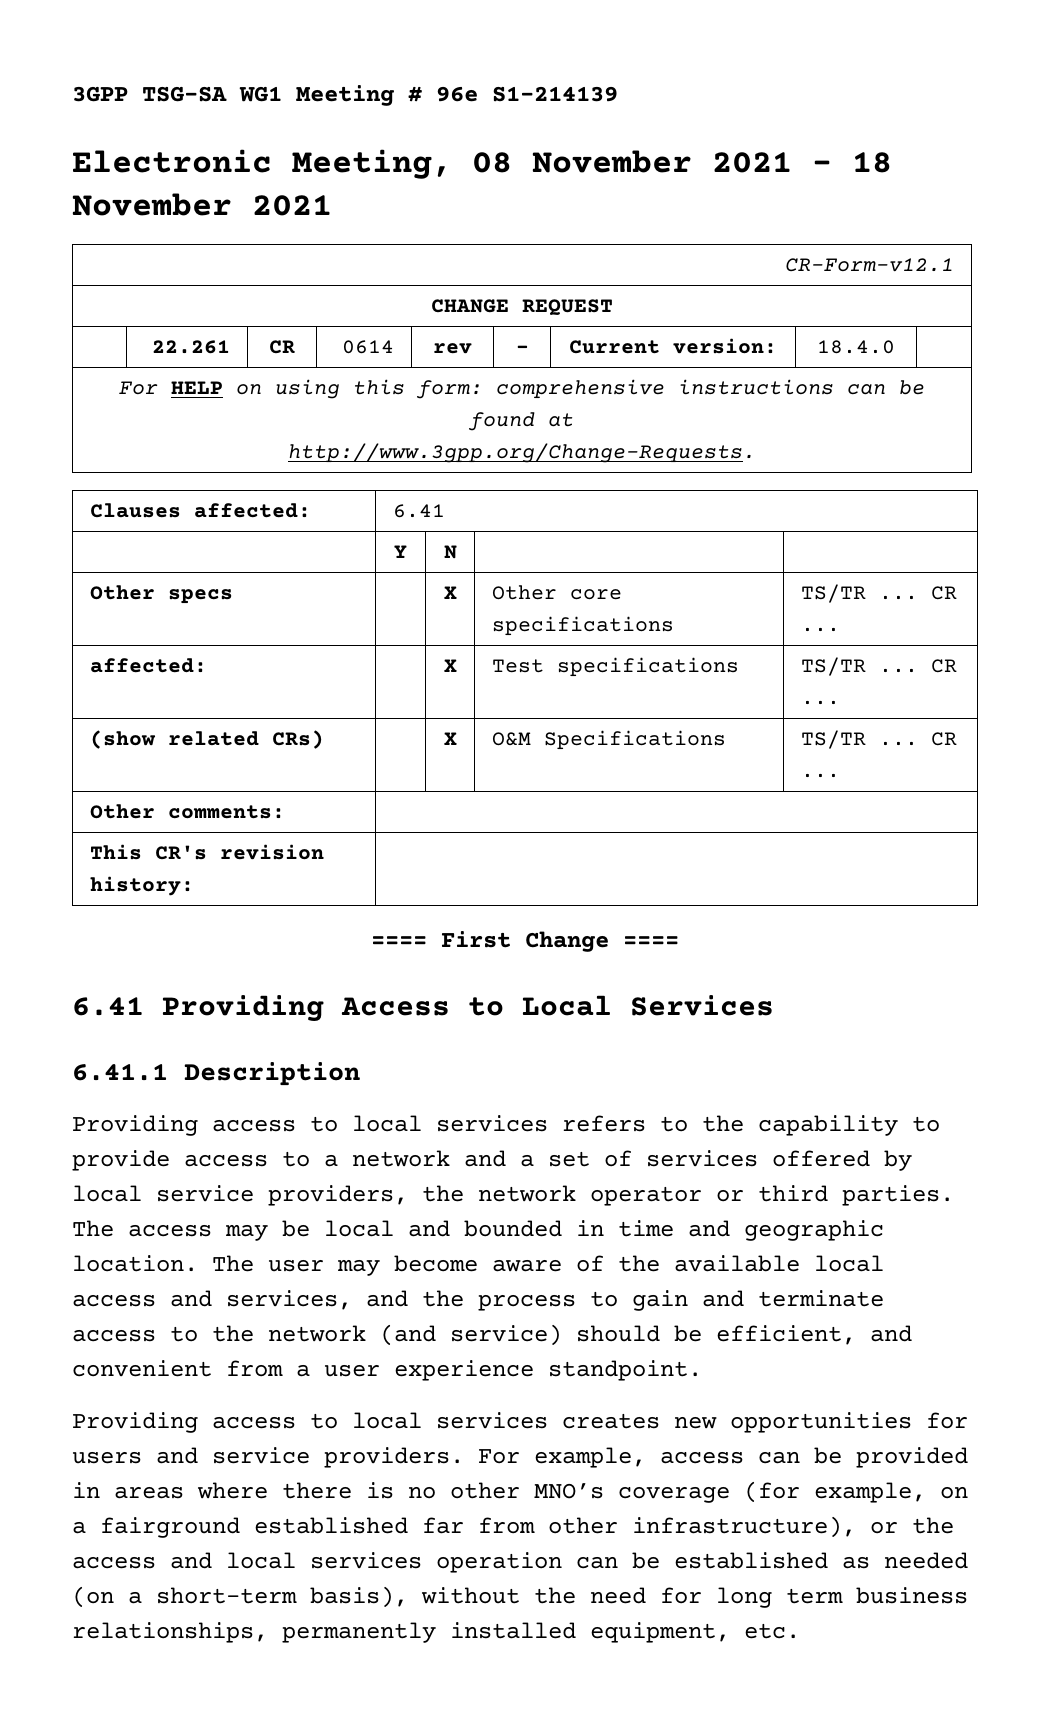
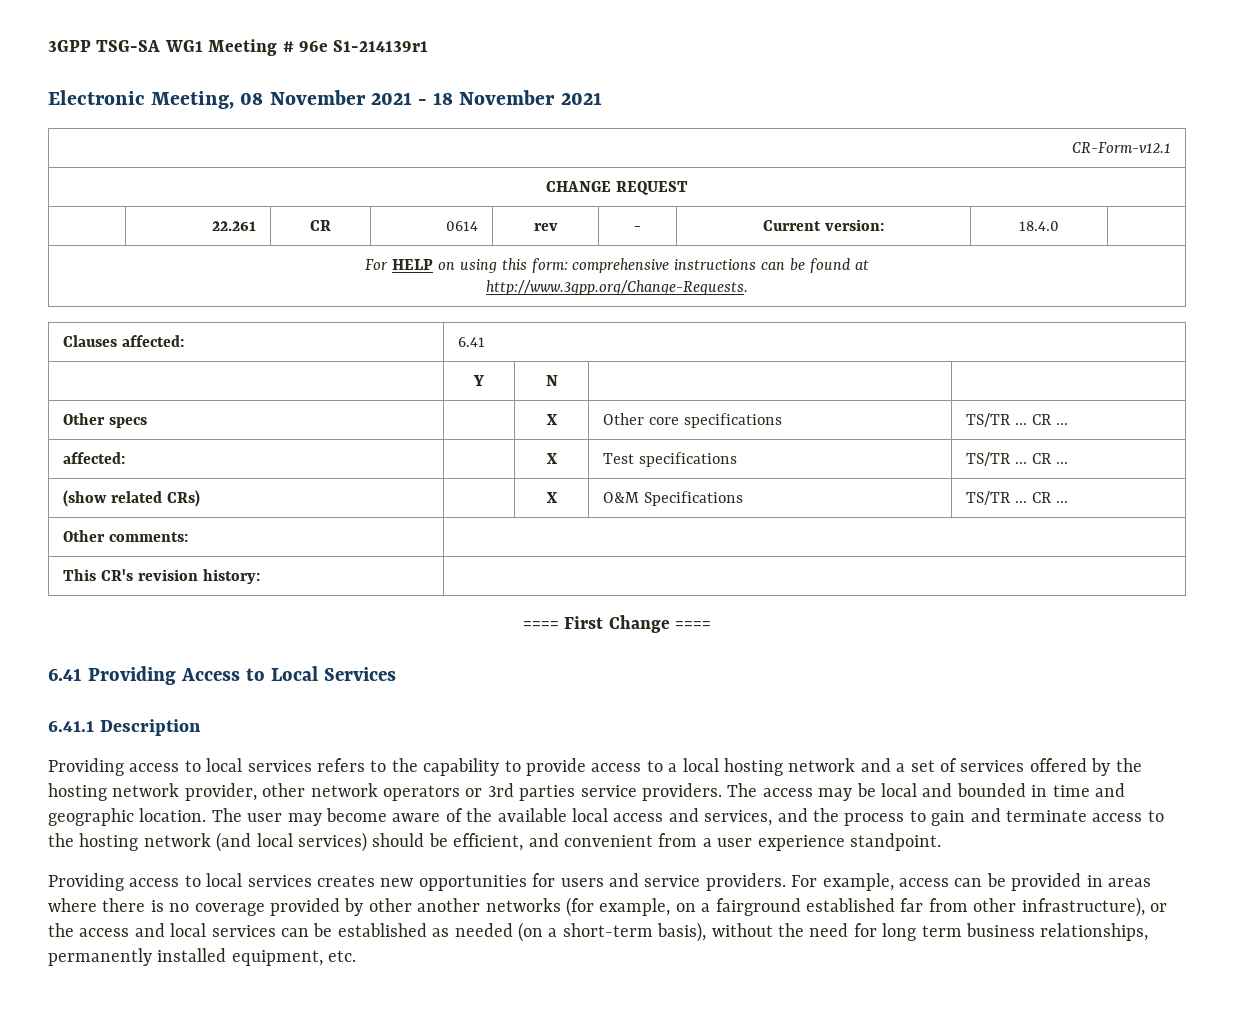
- 3GPP TSG-SA WG1 Meeting # 96e S1-214139
+ 3GPP TSG-SA WG1 Meeting # 96e S1-214139r1
- Providing access to local services refers to the capability to provide access to a network and a set of services offered by local service providers, the network operator or third parties.
+ Providing access to local services refers to the capability to provide access to a local hosting network and a set of services offered by the hosting network provider, other network operators or 3rd parties service providers.
- The user may become aware of the available local access and services, and the process to gain and terminate access to the network (and service) should be efficient, and convenient from a user experience standpoint.
+ The user may become aware of the available local access and services, and the process to gain and terminate access to the hosting network (and local services) should be efficient, and convenient from a user experience standpoint.
- For example, access can be provided in areas where there is no other MNO’s coverage (for example, on a fairground established far from other infrastructure), or the access and local services operation can be established as needed (on a short-term basis), without the need for long term business relationships, permanently installed equipment, etc.
+ For example, access can be provided in areas where there is no coverage provided by other another networks (for example, on a fairground established far from other infrastructure), or the access and local services can be established as needed (on a short-term basis), without the need for long term business relationships, permanently installed equipment, etc.

